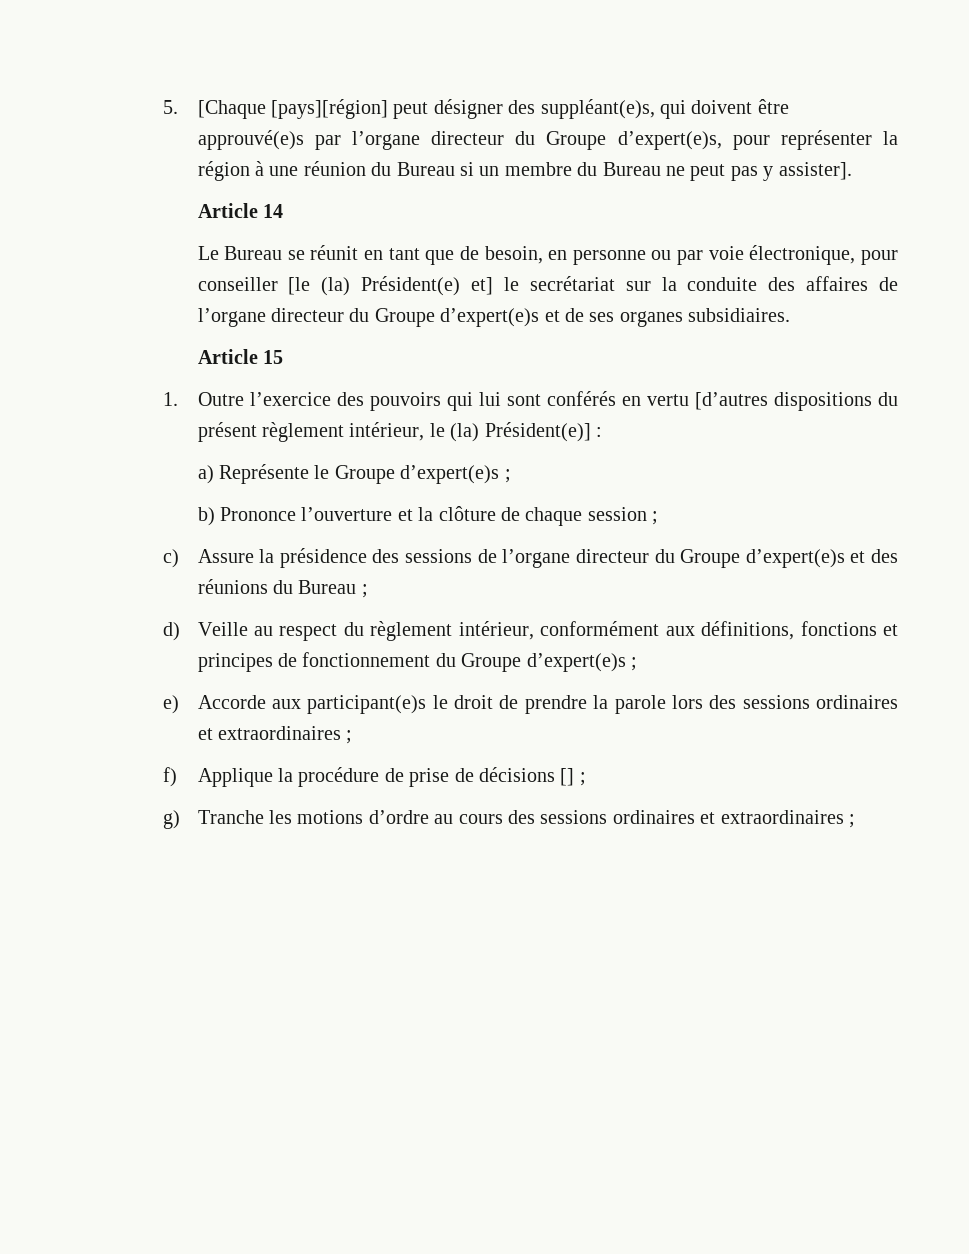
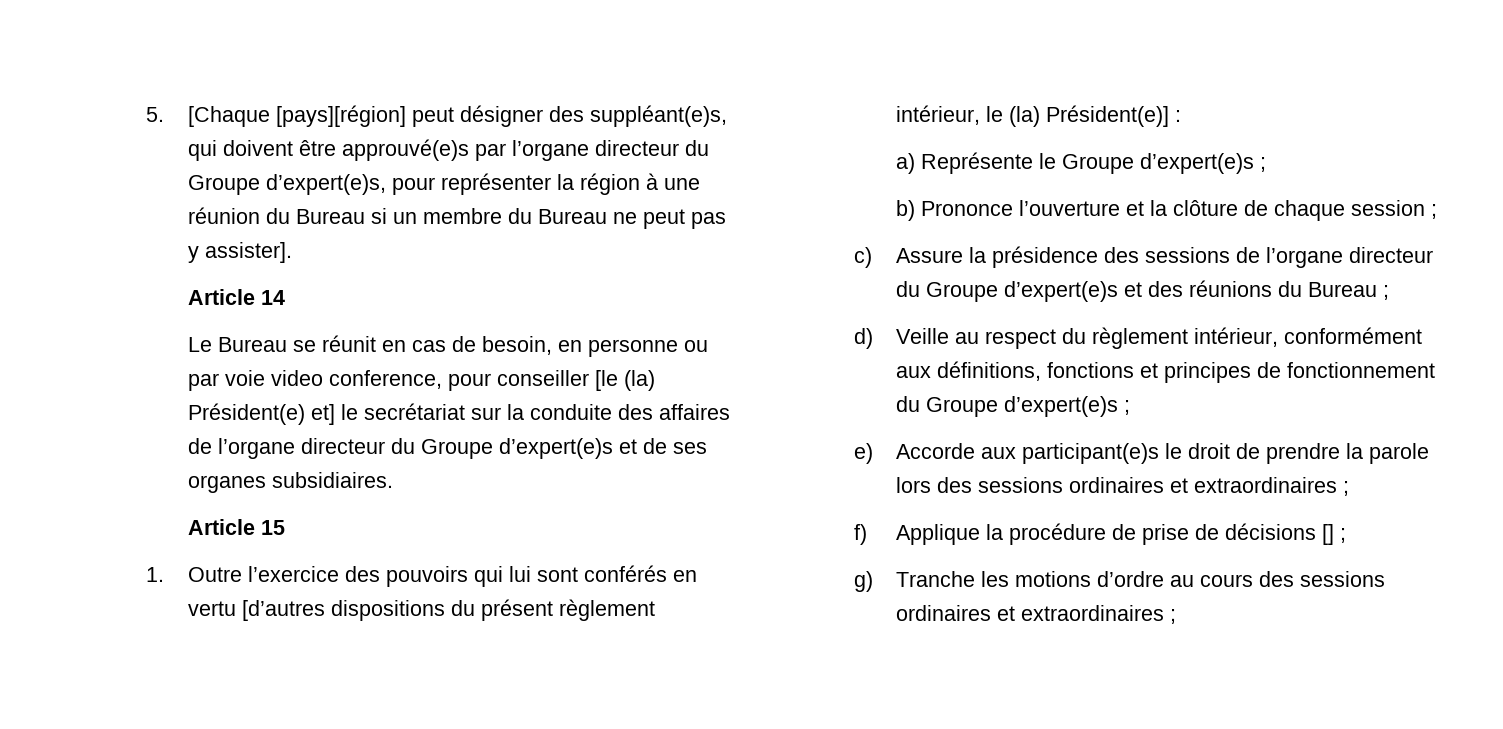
- Le Bureau se réunit en tant que de besoin, en personne ou par voie électronique, pour conseiller [le (la) Président(e) et] le secrétariat sur la conduite des affaires de l’organe directeur du Groupe d’expert(e)s et de ses organes subsidiaires.
+ Le Bureau se réunit en cas de besoin, en personne ou par voie video conference, pour conseiller [le (la) Président(e) et] le secrétariat sur la conduite des affaires de l’organe directeur du Groupe d’expert(e)s et de ses organes subsidiaires.

